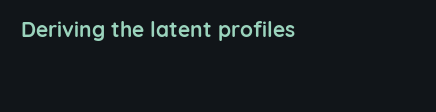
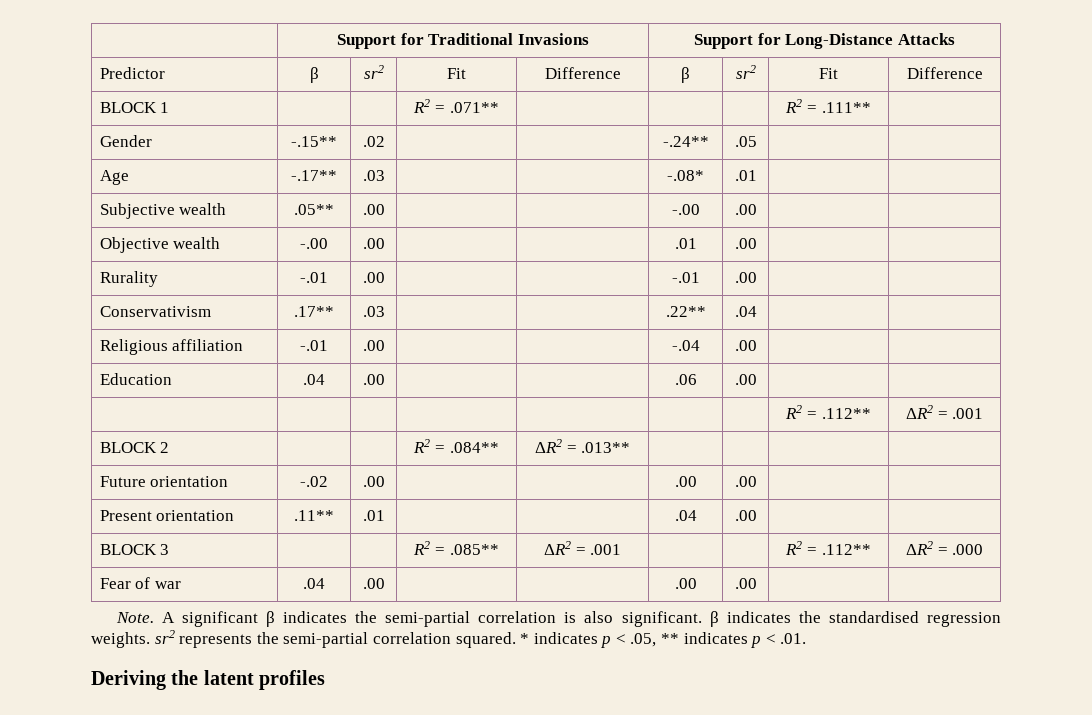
+ | Support for Traditional Invasions | Support for Long-Distance Attacks
+ Predictor | β | sr2 | Fit | Difference | β | sr2 | Fit | Difference
+ BLOCK 1 | | | R2 = .071** | | | | R2 = .111** |
+ Gender | -.15** | .02 | | | -.24** | .05 | |
+ Age | -.17** | .03 | | | -.08* | .01 | |
+ Subjective wealth | .05** | .00 | | | -.00 | .00 | |
+ Objective wealth | -.00 | .00 | | | .01 | .00 | |
+ Rurality | -.01 | .00 | | | -.01 | .00 | |
+ Conservativism | .17** | .03 | | | .22** | .04 | |
+ Religious affiliation | -.01 | .00 | | | -.04 | .00 | |
+ Education | .04 | .00 | | | .06 | .00 | |
+ | | | | | | | R2 = .112** | ΔR2 = .001
+ BLOCK 2 | | | R2 = .084** | ΔR2 = .013** | | | |
+ Future orientation | -.02 | .00 | | | .00 | .00 | |
+ Present orientation | .11** | .01 | | | .04 | .00 | |
+ BLOCK 3 | | | R2 = .085** | ΔR2 = .001 | | | R2 = .112** | ΔR2 = .000
+ Fear of war | .04 | .00 | | | .00 | .00 | |
+ Note. A significant β indicates the semi-partial correlation is also significant. β indicates the standardised regression weights. sr2 represents the semi-partial correlation squared. * indicates p < .05, ** indicates p < .01.

